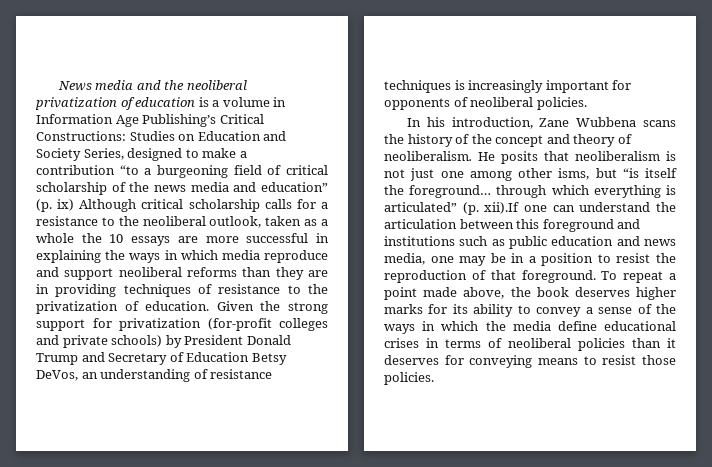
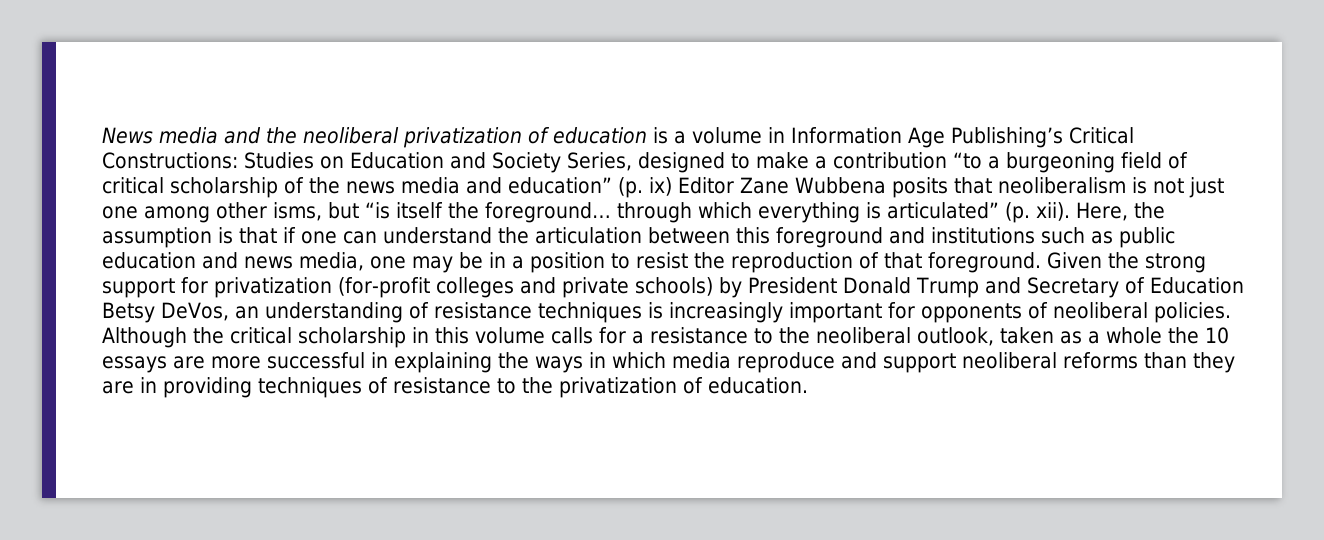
- Studies on Education and Society Series, designed to make a contribution “to a burgeoning field of critical scholarship of the news media and education” (p. ix) Although critical scholarship calls for a resistance to the neoliberal outlook, taken as a whole the 10 essays are more successful in explaining the ways in which media reproduce and support neoliberal reforms than they are in providing techniques of resistance to the privatization of education. Given the strong support for privatization (for-profit colleges and private schools) by President Donald Trump and Secretary of Education Betsy DeVos, an understanding of resistance techniques is increasingly important for opponents of neoliberal policies.
- In his introduction, Zane Wubbena scans the history of the concept and theory of neoliberalism. He posits that neoliberalism is not just one among other isms, but “is itself the foreground… through which everything is articulated” (p. xii).If one can understand the articulation between this foreground and institutions such as public education and news media, one may be in a position to resist the reproduction of that foreground. To repeat a point made above, the book deserves higher marks for its ability to convey a sense of the ways in which the media define educational crises in terms of neoliberal policies than it deserves for conveying means to resist those policies.
+ Studies on Education and Society Series, designed to make a contribution “to a burgeoning field of critical scholarship of the news media and education” (p. ix) Editor Zane Wubbena posits that neoliberalism is not just one among other isms, but “is itself the foreground… through which everything is articulated” (p. xii). Here, the assumption is that if one can understand the articulation between this foreground and institutions such as public education and news media, one may be in a position to resist the reproduction of that foreground. Given the strong support for privatization (for-profit colleges and private schools) by President Donald Trump and Secretary of Education Betsy DeVos, an understanding of resistance techniques is increasingly important for opponents of neoliberal policies. Although the critical scholarship in this volume calls for a resistance to the neoliberal outlook, taken as a whole the 10 essays are more successful in explaining the ways in which media reproduce and support neoliberal reforms than they are in providing techniques of resistance to the privatization of education.

